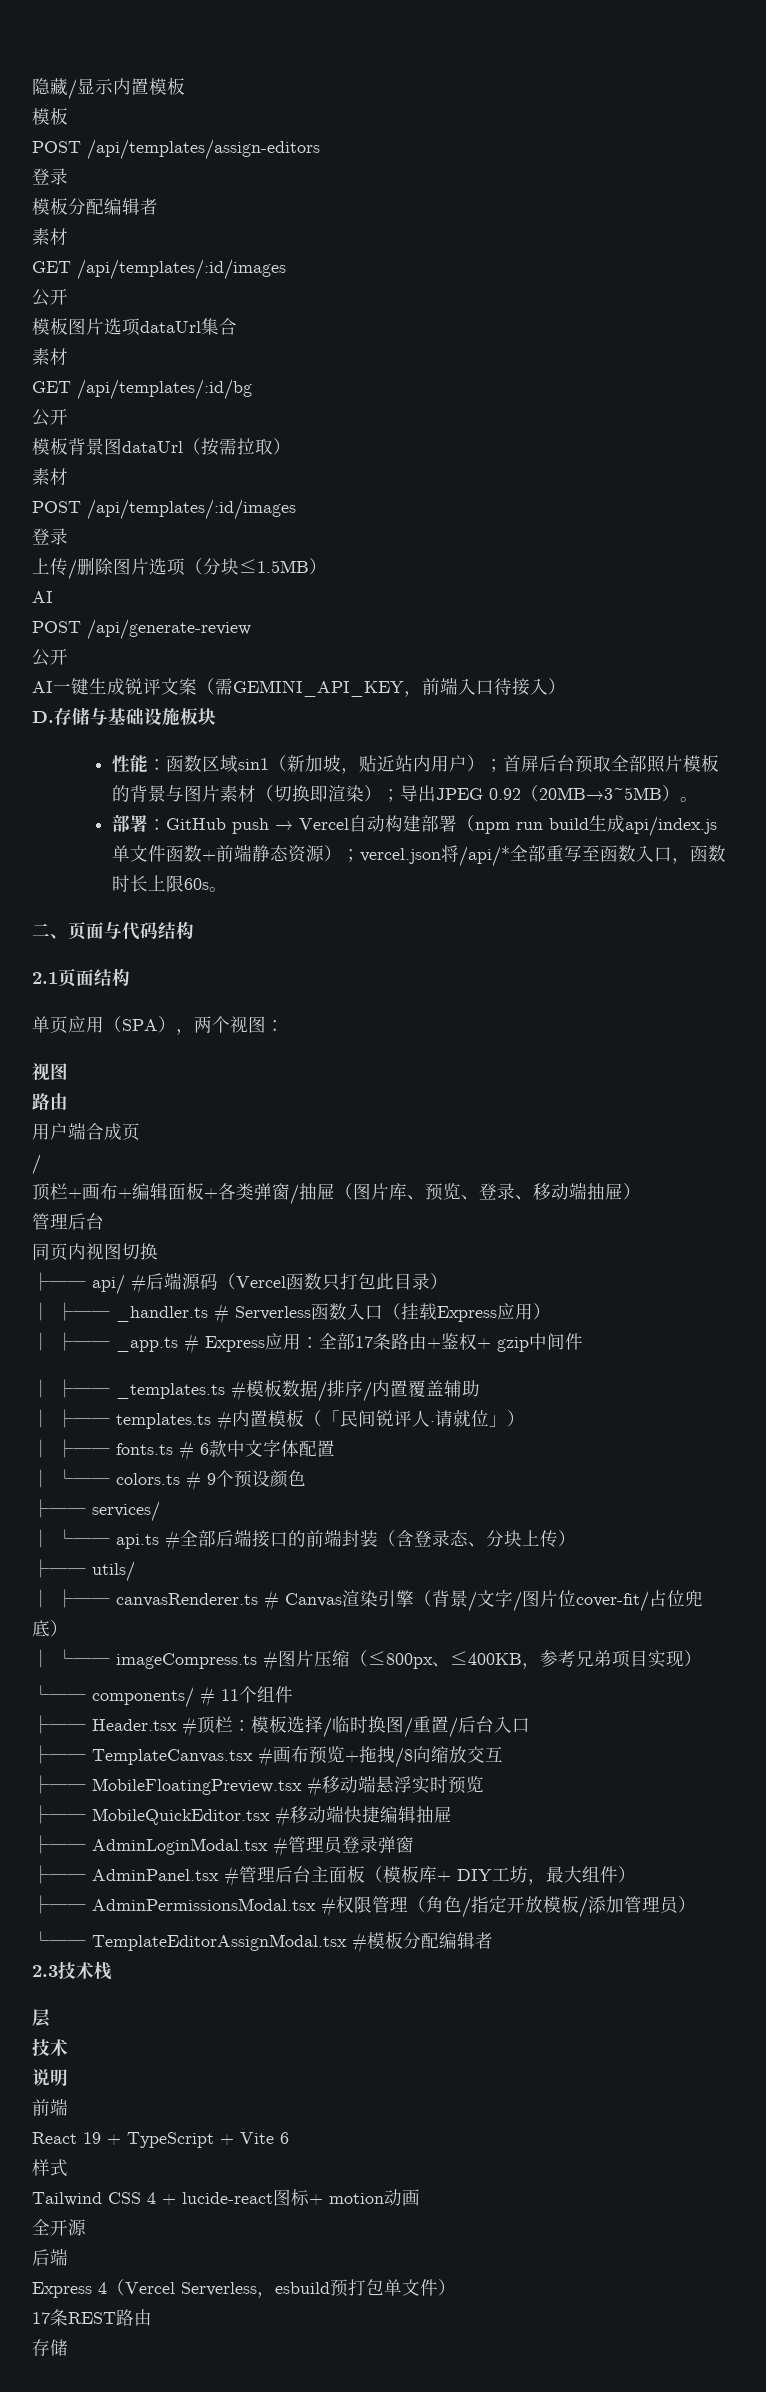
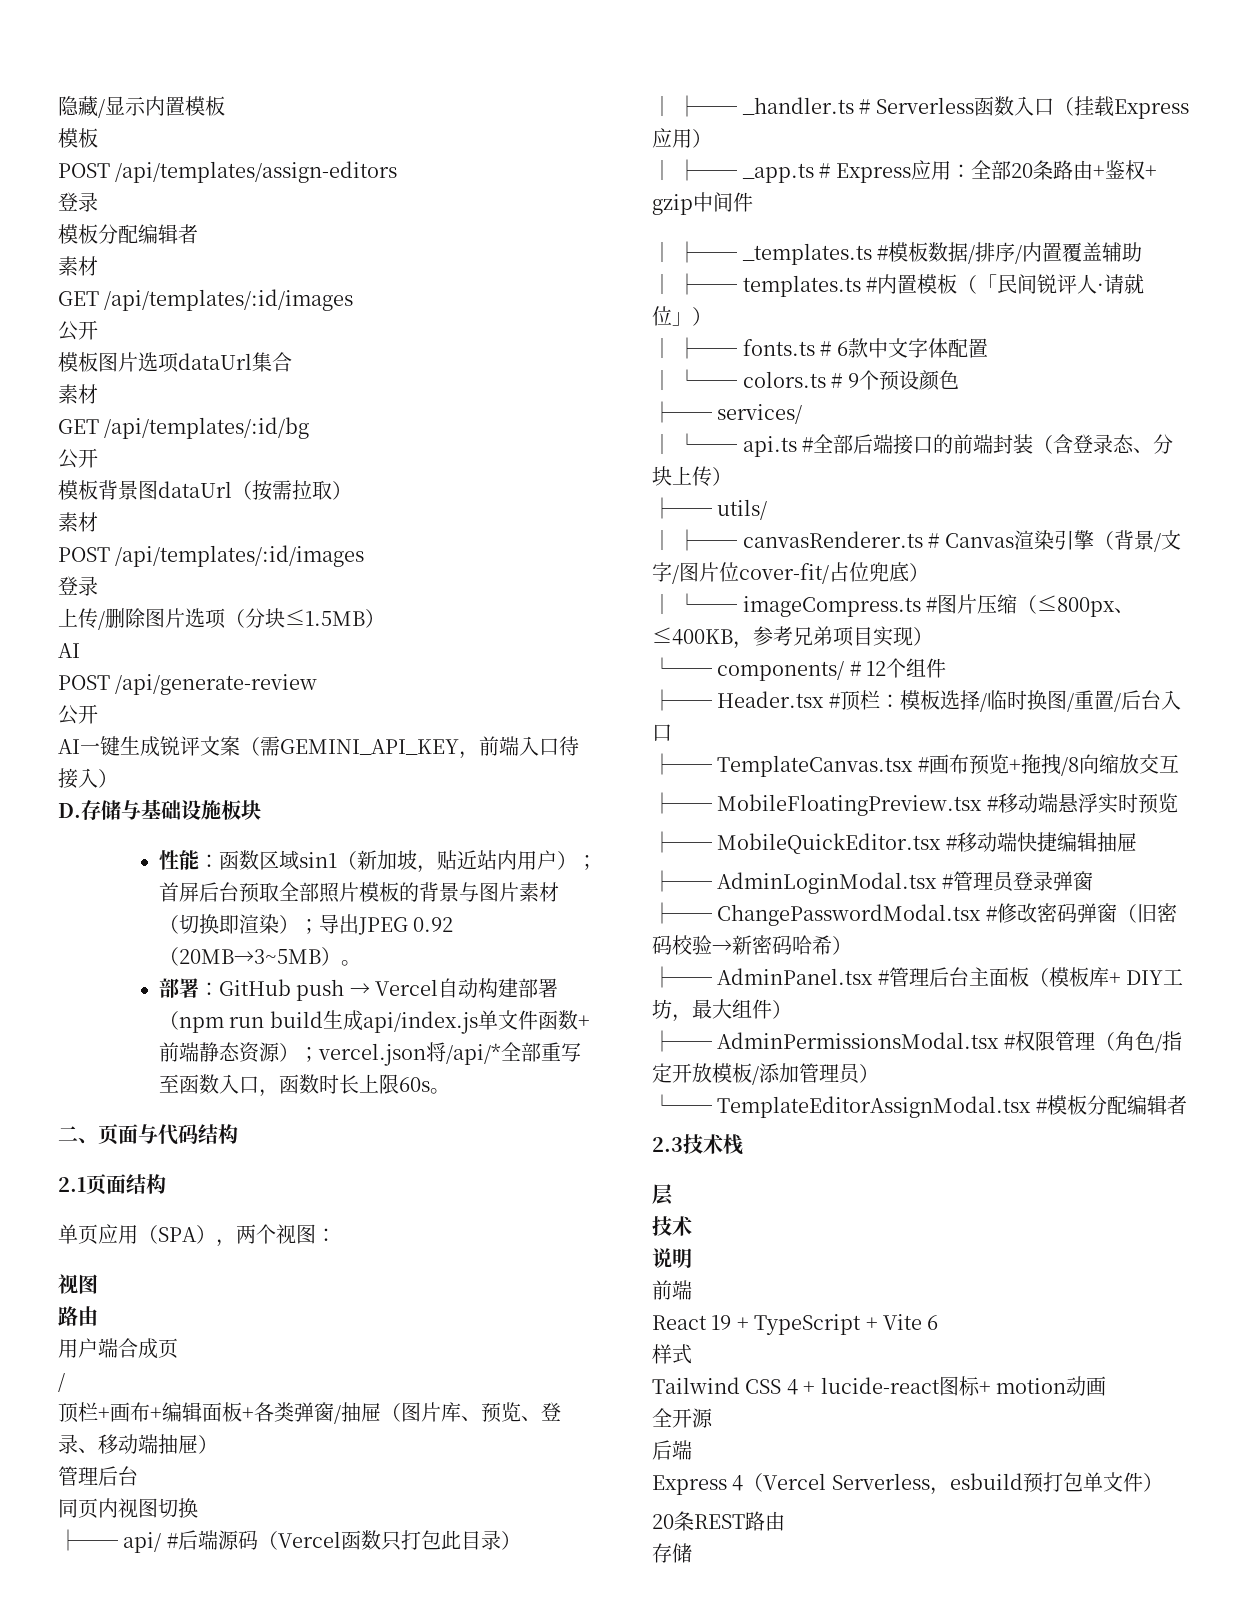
- │ ├── _app.ts # Express应用：全部17条路由+鉴权+ gzip中间件
+ │ ├── _app.ts # Express应用：全部20条路由+鉴权+ gzip中间件
- └── components/ # 11个组件
+ └── components/ # 12个组件
+ ├── ChangePasswordModal.tsx #修改密码弹窗（旧密码校验→新密码哈希）
- 17条REST路由
+ 20条REST路由

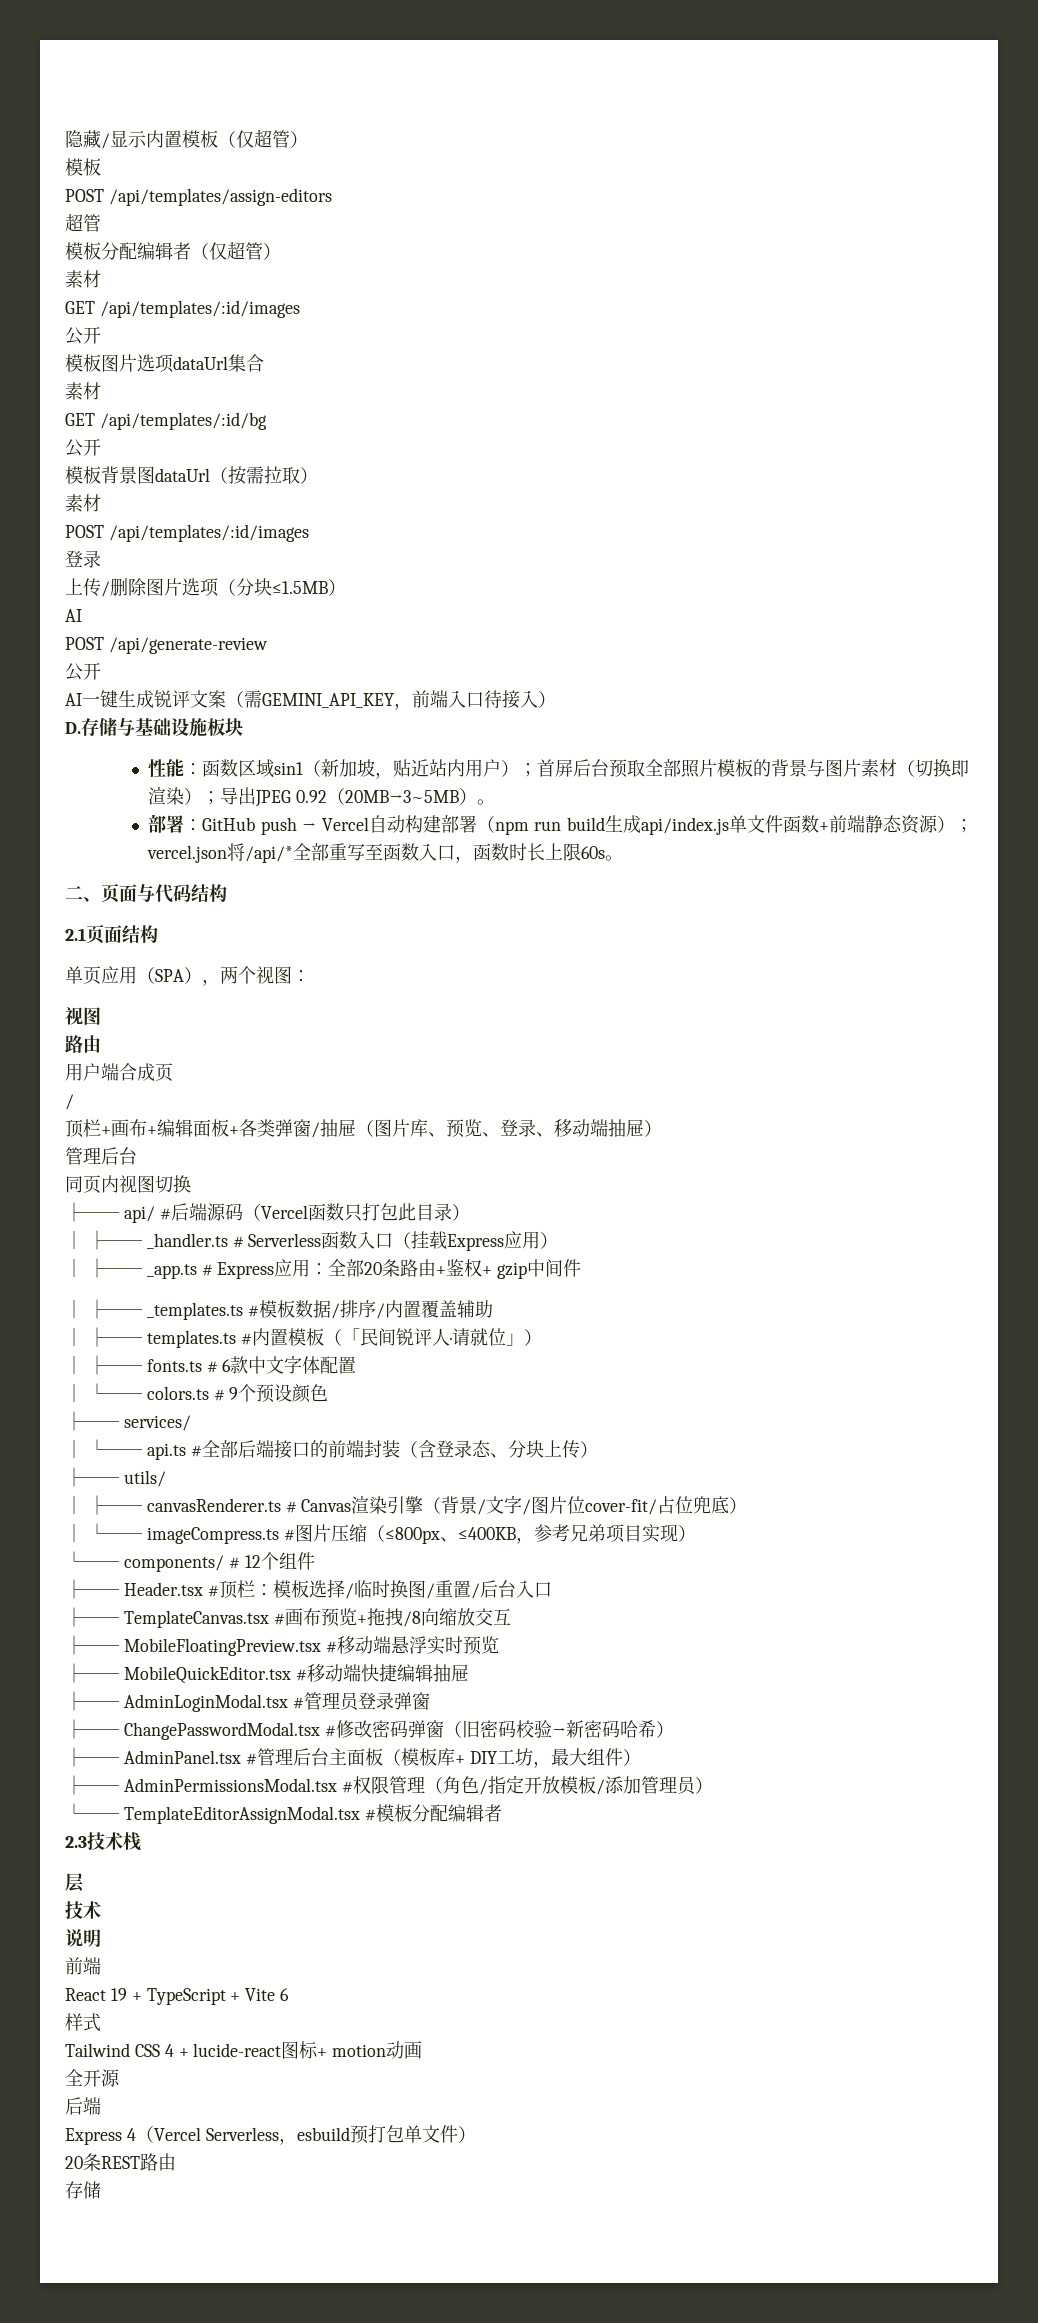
- 隐藏/显示内置模板
+ 隐藏/显示内置模板（仅超管）
  POST /api/templates/assign-editors
- 登录
- 模板分配编辑者
+ 超管
+ 模板分配编辑者（仅超管）

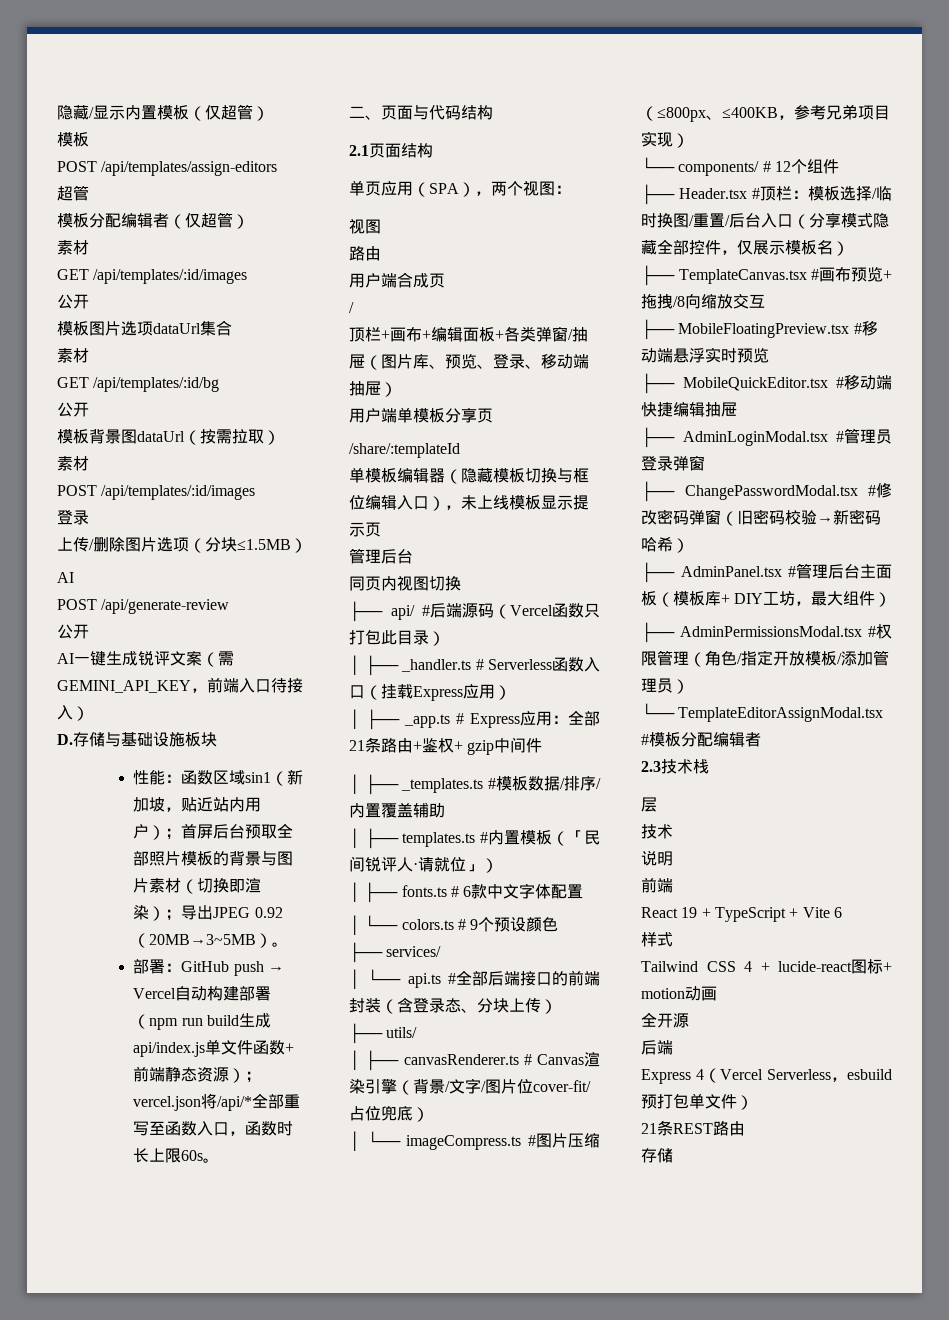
+ 用户端单模板分享页
+ /share/:templateId
+ 单模板编辑器（隐藏模板切换与框位编辑入口），未上线模板显示提示页
- │ ├── _app.ts # Express应用：全部20条路由+鉴权+ gzip中间件
+ │ ├── _app.ts # Express应用：全部21条路由+鉴权+ gzip中间件
- ├── Header.tsx #顶栏：模板选择/临时换图/重置/后台入口
+ ├── Header.tsx #顶栏：模板选择/临时换图/重置/后台入口（分享模式隐藏全部控件，仅展示模板名）
- 20条REST路由
+ 21条REST路由

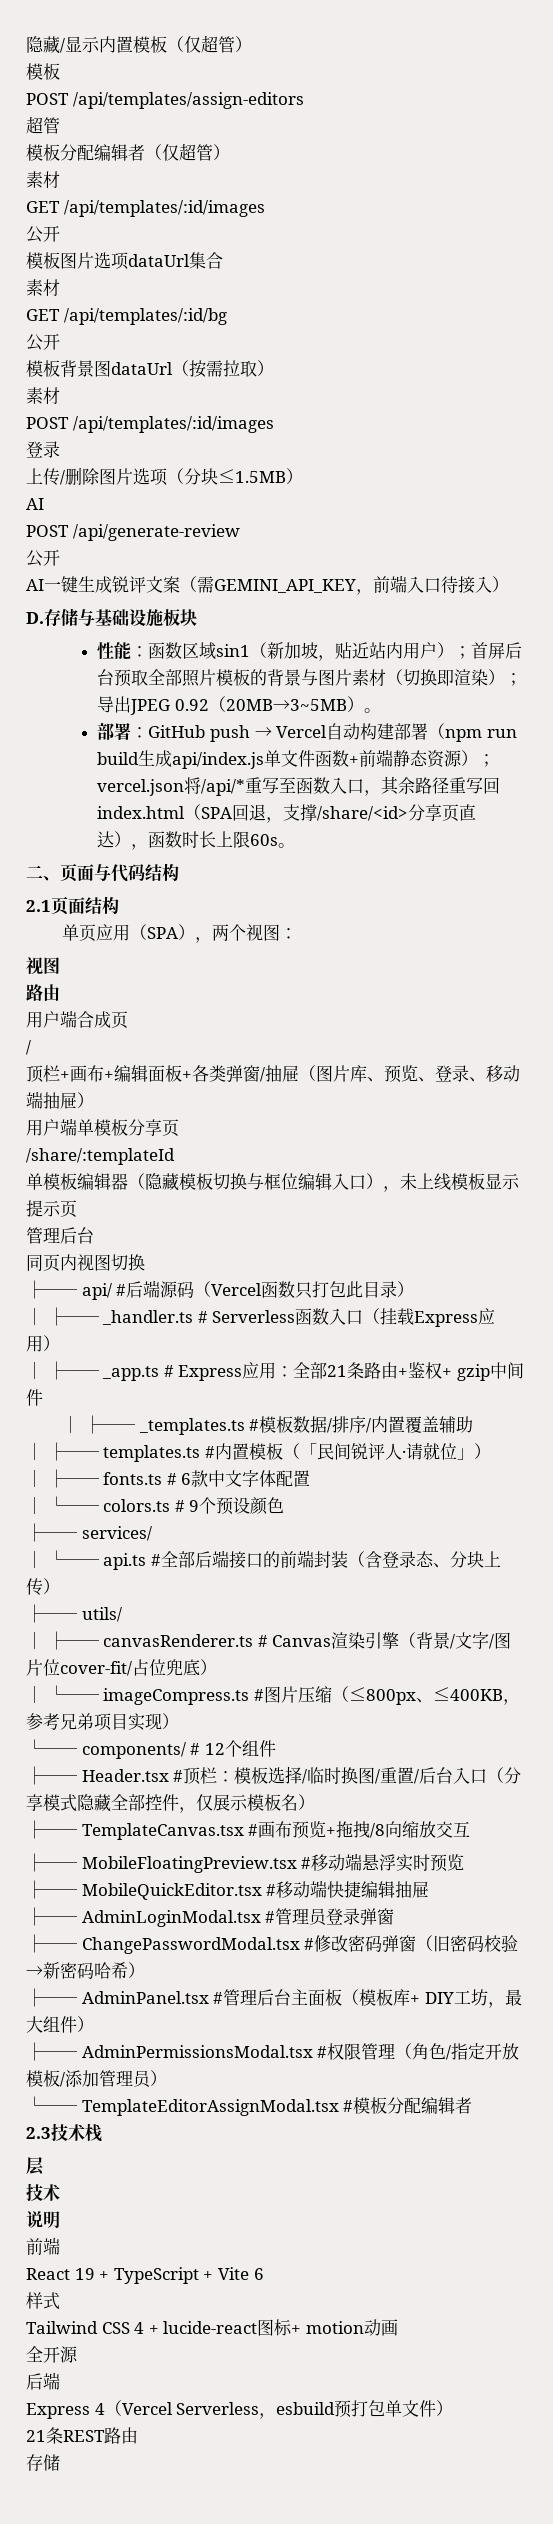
- 部署：GitHub push → Vercel自动构建部署（npm run build生成api/index.js单文件函数+前端静态资源）；vercel.json将/api/*全部重写至函数入口，函数时长上限60s。
+ 部署：GitHub push → Vercel自动构建部署（npm run build生成api/index.js单文件函数+前端静态资源）；vercel.json将/api/*重写至函数入口，其余路径重写回index.html（SPA回退，支撑/share/<id>分享页直达），函数时长上限60s。

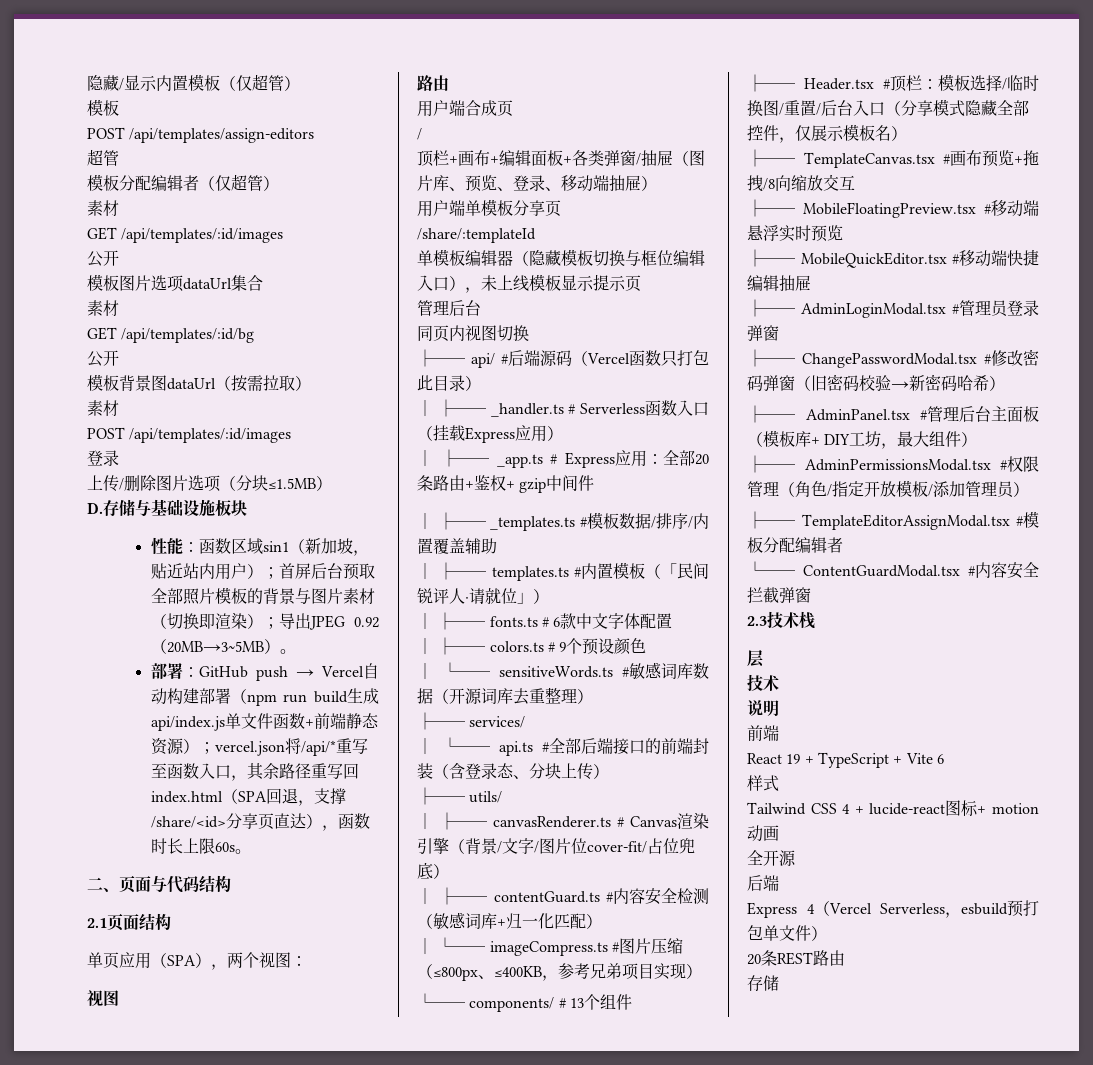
  上传/删除图片选项（分块≤1.5MB）
- AI
- POST /api/generate-review
- 公开
- AI一键生成锐评文案（需GEMINI_API_KEY，前端入口待接入）
- │ ├── _app.ts # Express应用：全部21条路由+鉴权+ gzip中间件
+ │ ├── _app.ts # Express应用：全部20条路由+鉴权+ gzip中间件
- │ └── colors.ts # 9个预设颜色
+ │ ├── colors.ts # 9个预设颜色
+ │ └── sensitiveWords.ts #敏感词库数据（开源词库去重整理）
+ │ ├── contentGuard.ts #内容安全检测（敏感词库+归一化匹配）
- └── components/ # 12个组件
+ └── components/ # 13个组件
- └── TemplateEditorAssignModal.tsx #模板分配编辑者
+ ├── TemplateEditorAssignModal.tsx #模板分配编辑者
+ └── ContentGuardModal.tsx #内容安全拦截弹窗
- 21条REST路由
+ 20条REST路由

